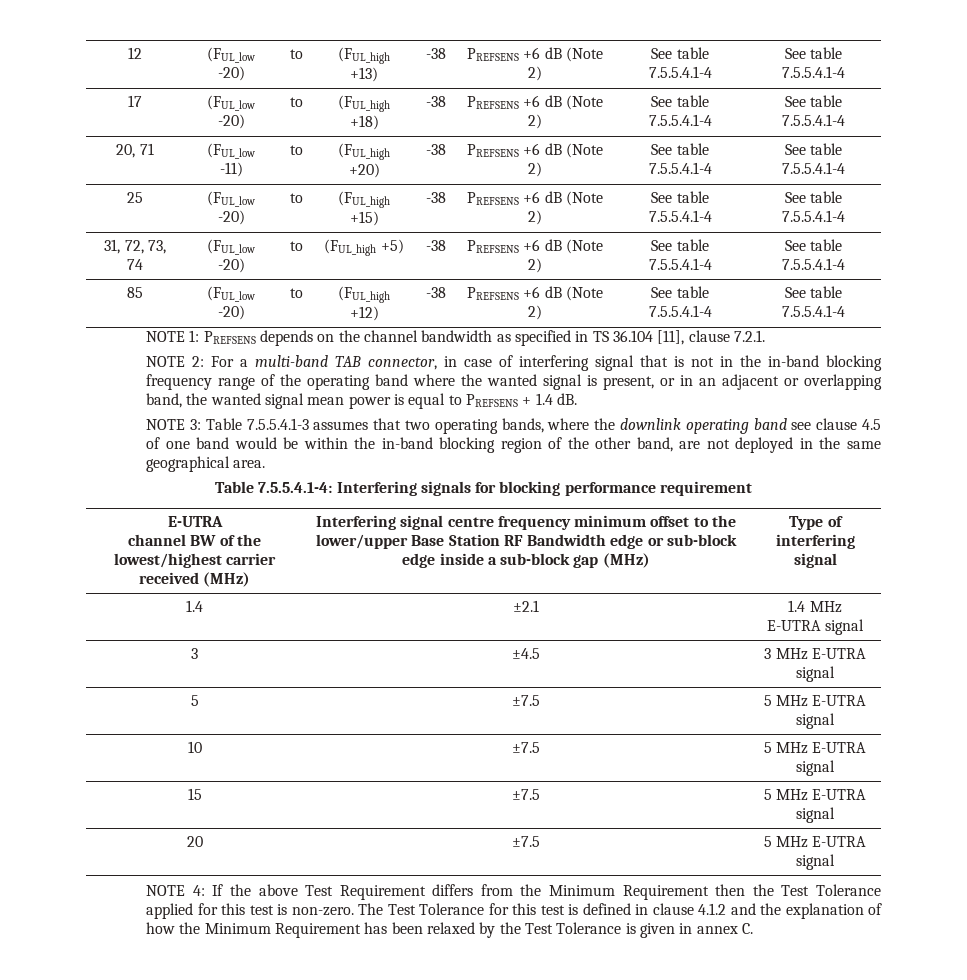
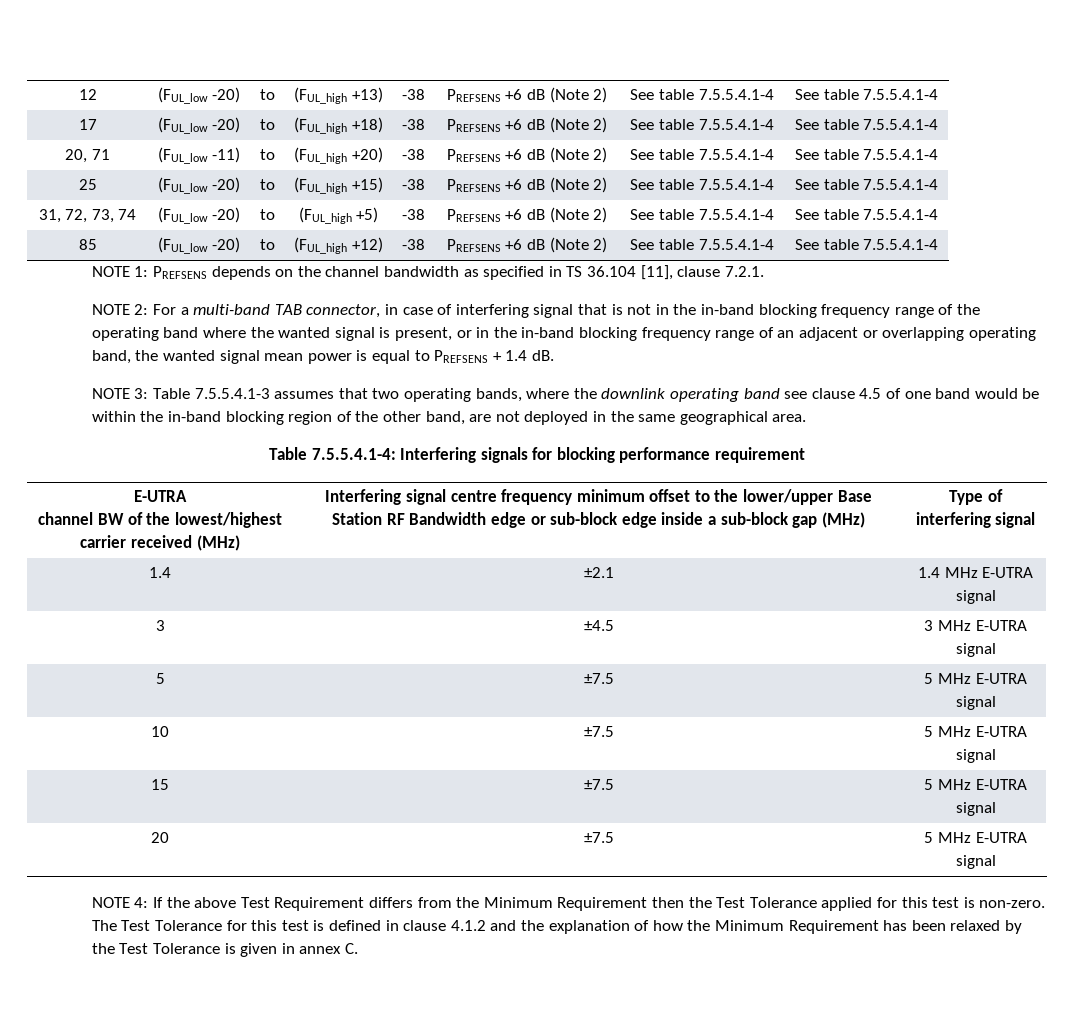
- NOTE 2: For a multi-band TAB connector, in case of interfering signal that is not in the in-band blocking frequency range of the operating band where the wanted signal is present, or in an adjacent or overlapping band, the wanted signal mean power is equal to PREFSENS + 1.4 dB.
+ NOTE 2: For a multi-band TAB connector, in case of interfering signal that is not in the in-band blocking frequency range of the operating band where the wanted signal is present, or in the in-band blocking frequency range of an adjacent or overlapping operating band, the wanted signal mean power is equal to PREFSENS + 1.4 dB.

